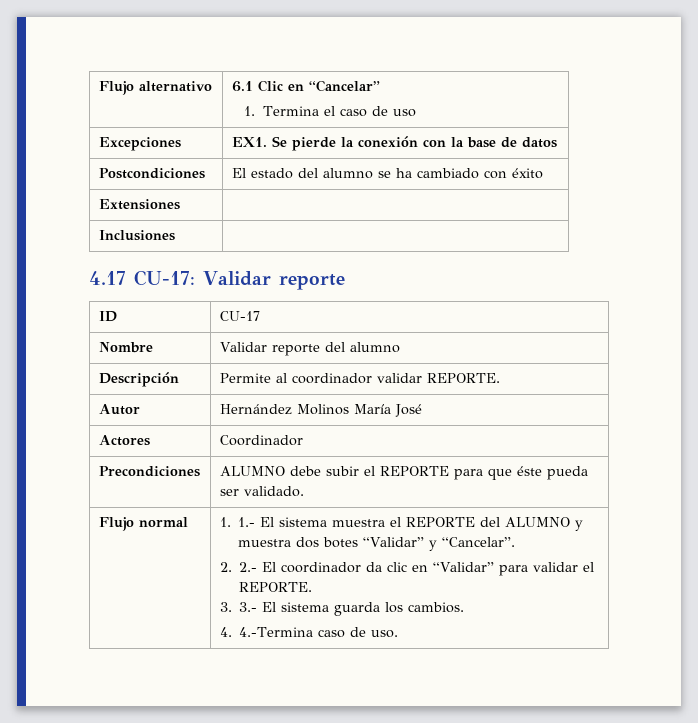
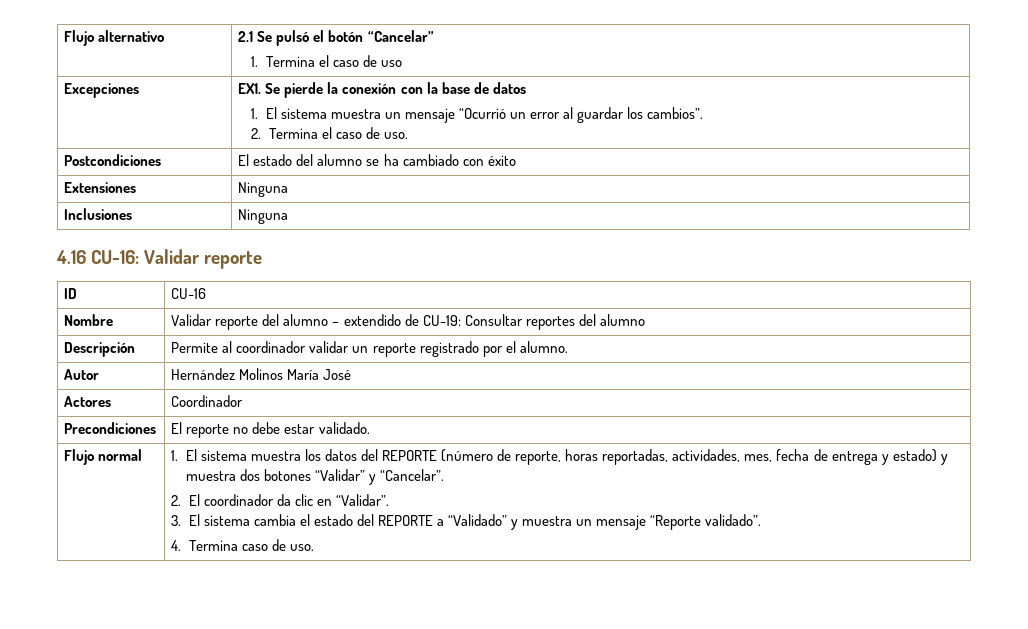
- Flujo alternativo | 6.1 Clic en “Cancelar”
+ Flujo alternativo | 2.1 Se pulsó el botón “Cancelar”
  Excepciones | EX1. Se pierde la conexión con la base de datos
+ 1. El sistema muestra un mensaje “Ocurrió un error al guardar los cambios”.
+ 2. Termina el caso de uso.
- Extensiones |
+ Extensiones | Ninguna
- Inclusiones |
- 4.17 CU-17: Validar reporte
+ Inclusiones | Ninguna
+ 4.16 CU-16: Validar reporte
- ID | CU-17
+ ID | CU-16
- Nombre | Validar reporte del alumno
+ Nombre | Validar reporte del alumno – extendido de CU-19: Consultar reportes del alumno
- Descripción | Permite al coordinador validar REPORTE.
+ Descripción | Permite al coordinador validar un reporte registrado por el alumno.
- Precondiciones | ALUMNO debe subir el REPORTE para que éste pueda ser validado.
+ Precondiciones | El reporte no debe estar validado.
- 1. 1.- El sistema muestra el REPORTE del ALUMNO y muestra dos botes “Validar” y “Cancelar”.
+ 1. El sistema muestra los datos del REPORTE (número de reporte, horas reportadas, actividades, mes, fecha de entrega y estado) y muestra dos botones “Validar” y “Cancelar”.
- 2. 2.- El coordinador da clic en “Validar” para validar el REPORTE.
+ 2. El coordinador da clic en “Validar”.
- 3. 3.- El sistema guarda los cambios.
+ 3. El sistema cambia el estado del REPORTE a “Validado” y muestra un mensaje “Reporte validado”.
- 4. 4.-Termina caso de uso.
+ 4. Termina caso de uso.

